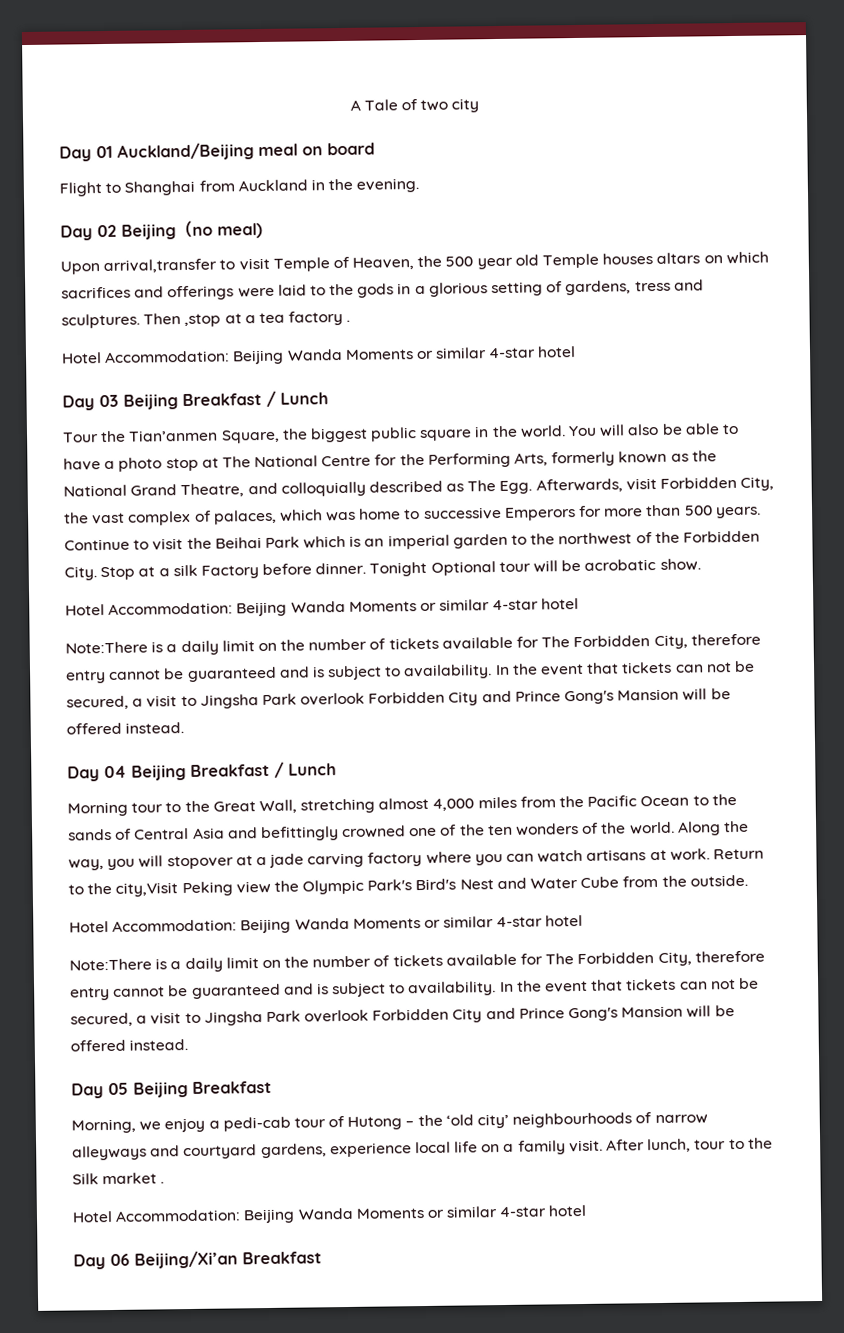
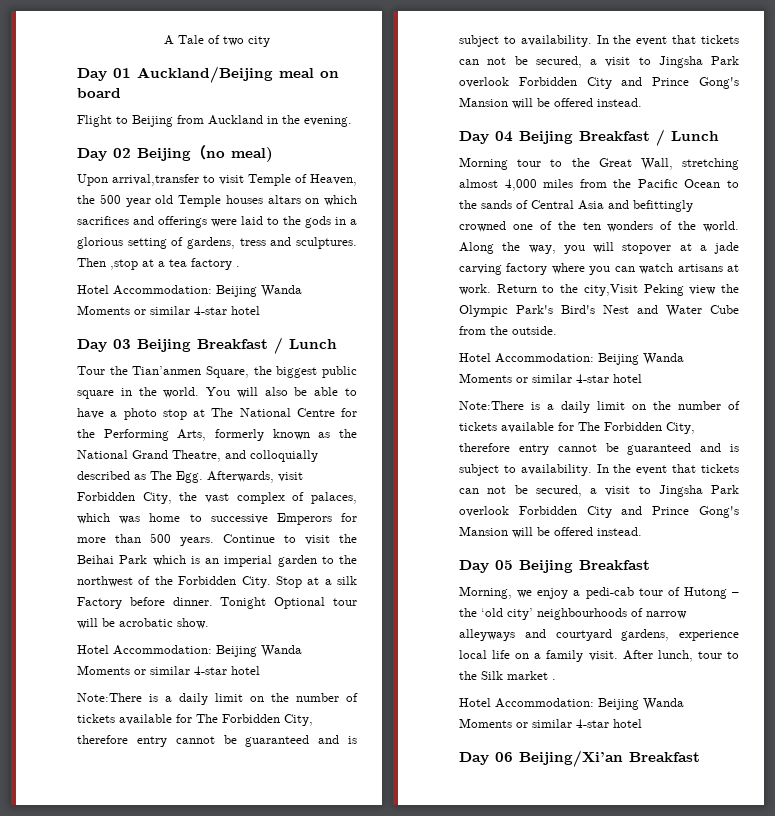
- Flight to Shanghai from Auckland in the evening.
+ Flight to Beijing from Auckland in the evening.

